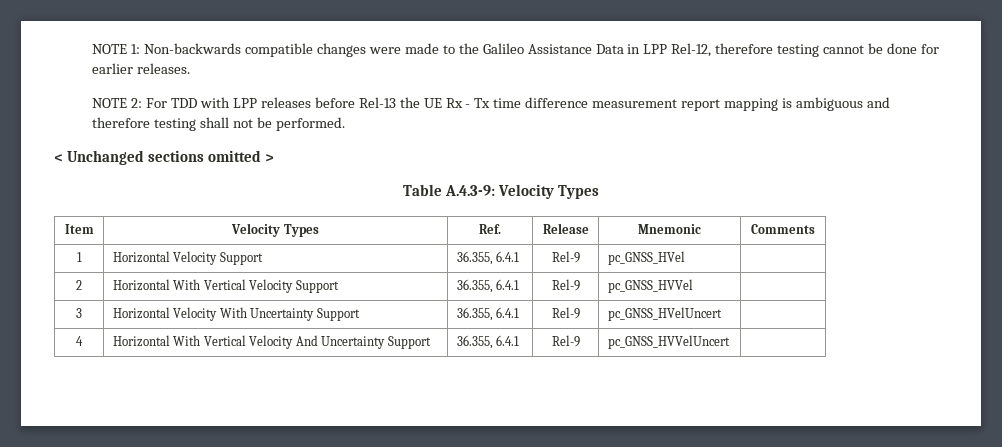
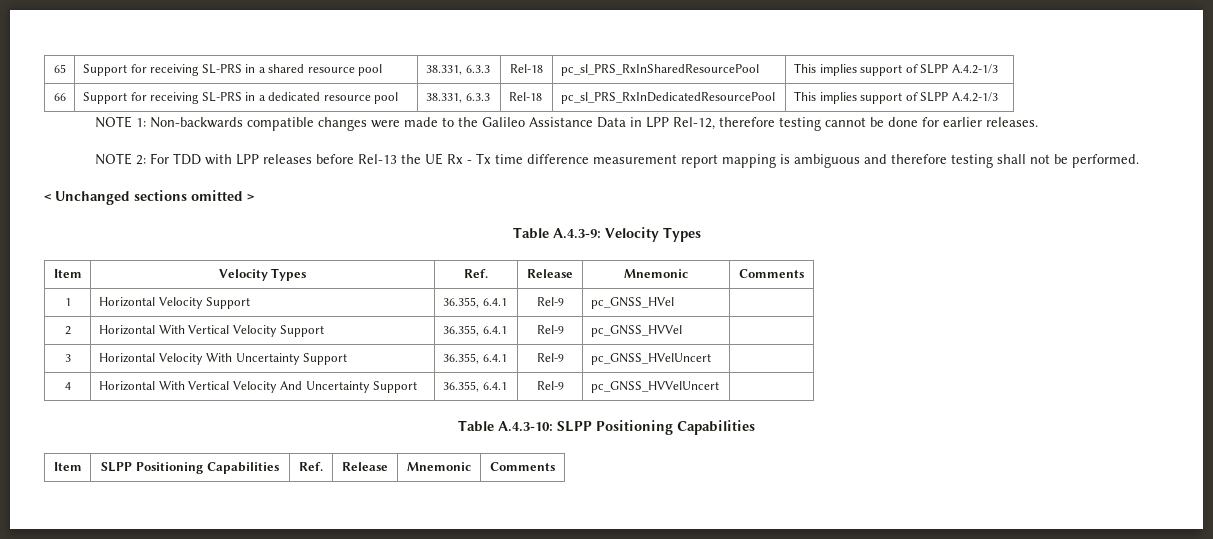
+ 65 | Support for receiving SL-PRS in a shared resource pool | 38.331, 6.3.3 | Rel-18 | pc_sl_PRS_RxInSharedResourcePool | This implies support of SLPP A.4.2-1/3
+ 66 | Support for receiving SL-PRS in a dedicated resource pool | 38.331, 6.3.3 | Rel-18 | pc_sl_PRS_RxInDedicatedResourcePool | This implies support of SLPP A.4.2-1/3
+ Table A.4.3-10: SLPP Positioning Capabilities
+ Item | SLPP Positioning Capabilities | Ref. | Release | Mnemonic | Comments

